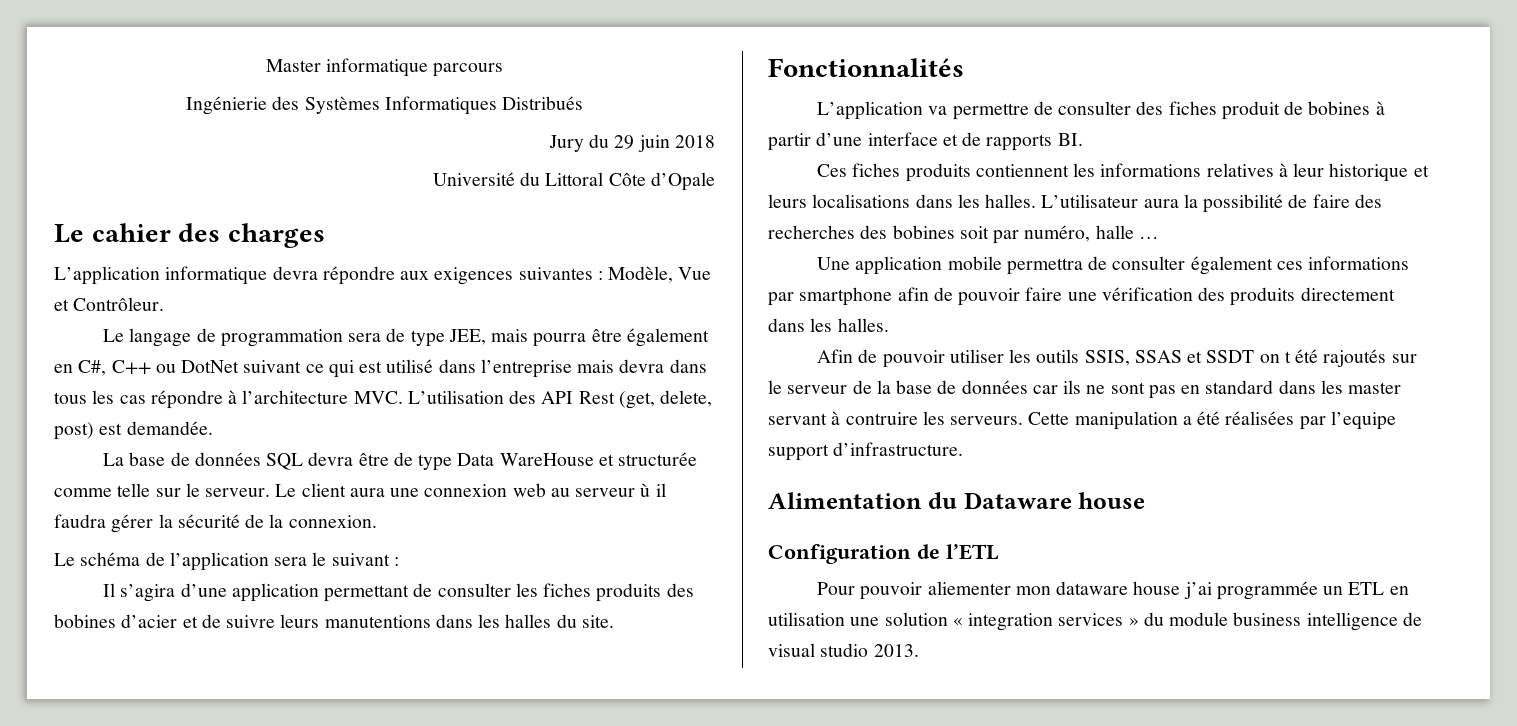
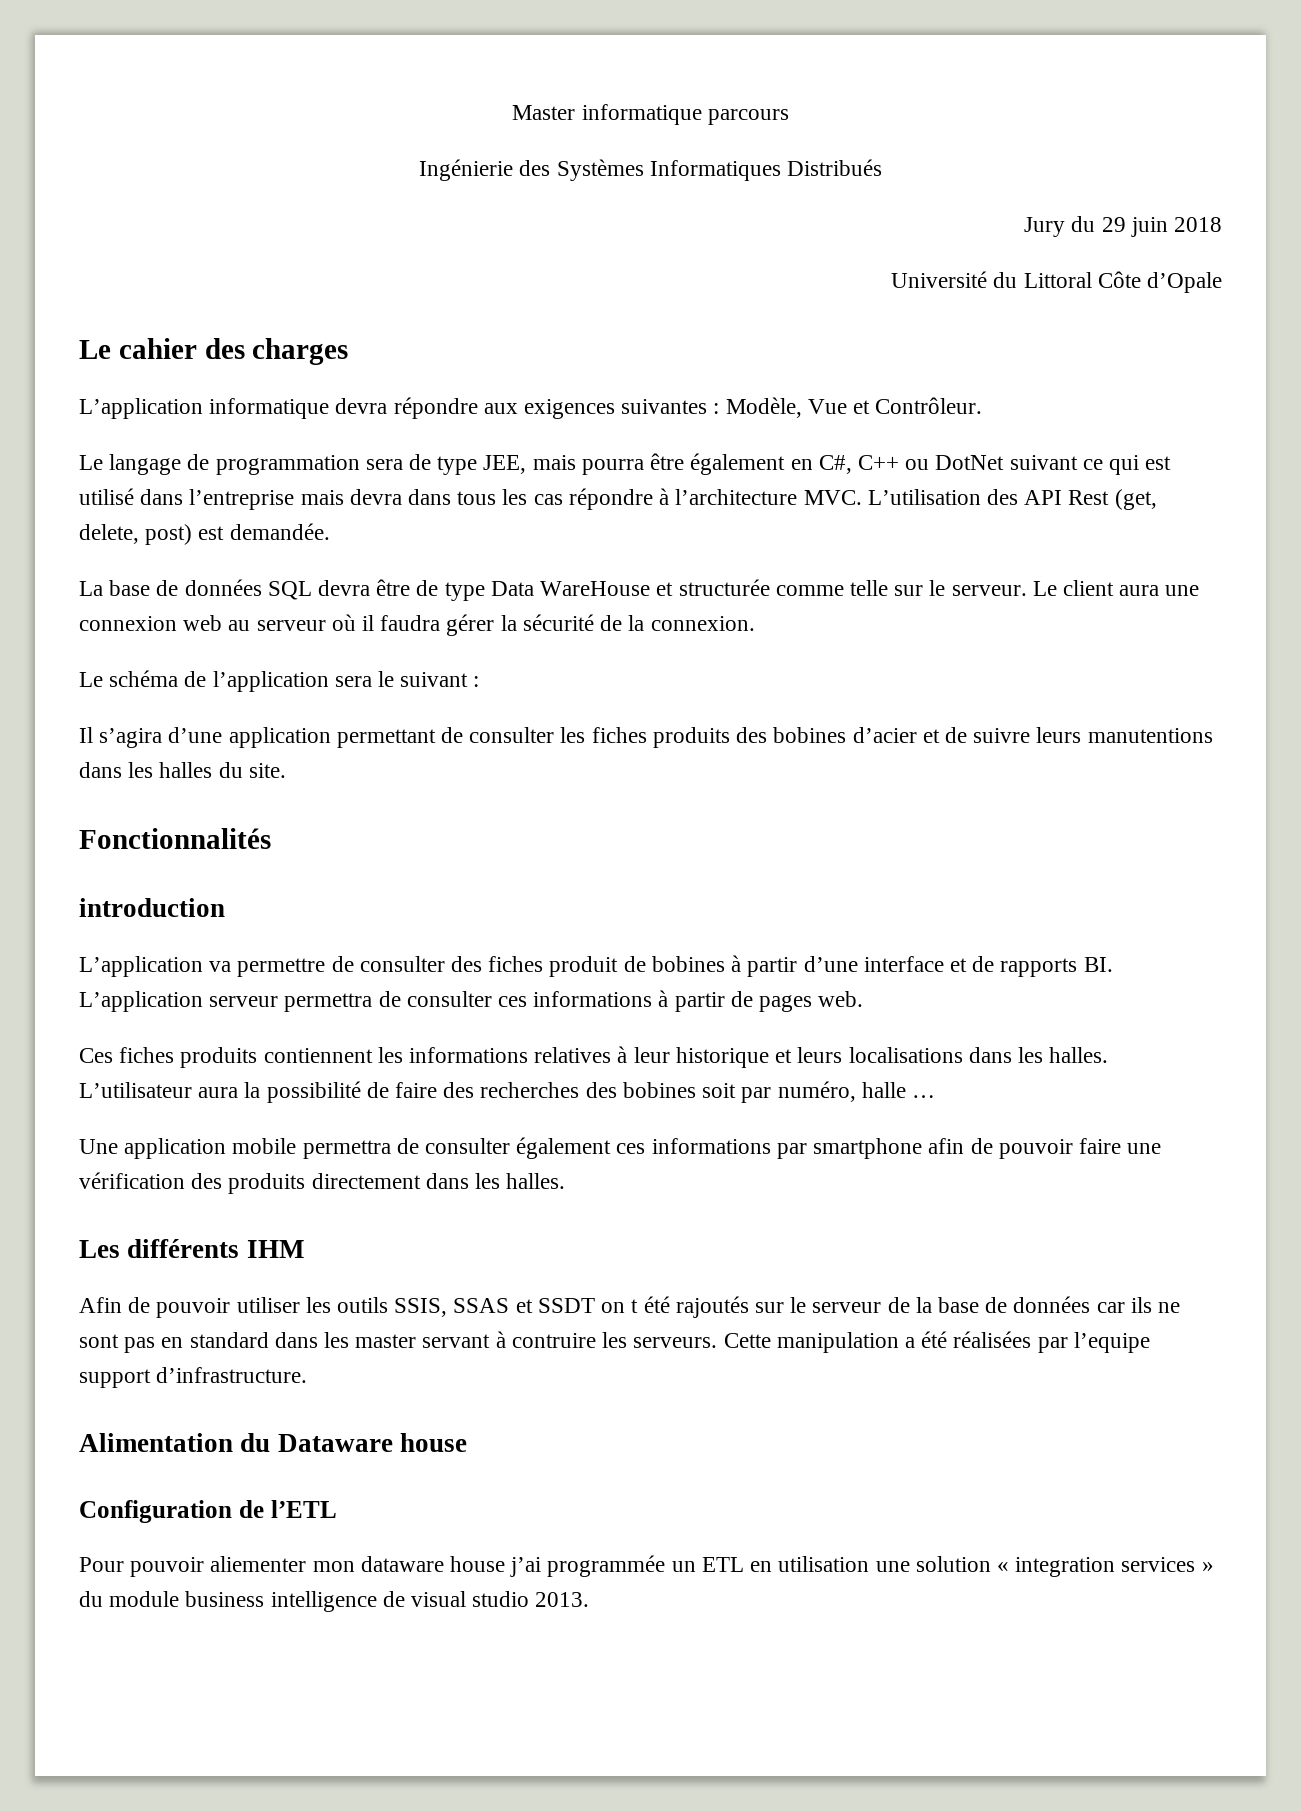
- Le client aura une connexion web au serveur ù il faudra gérer la sécurité de la connexion.
+ Le client aura une connexion web au serveur où il faudra gérer la sécurité de la connexion.
+ introduction
- L’application va permettre de consulter des fiches produit de bobines à partir d’une interface et de rapports BI.
+ L’application va permettre de consulter des fiches produit de bobines à partir d’une interface et de rapports BI. L’application serveur permettra de consulter ces informations à partir de pages web.
+ Les différents IHM

